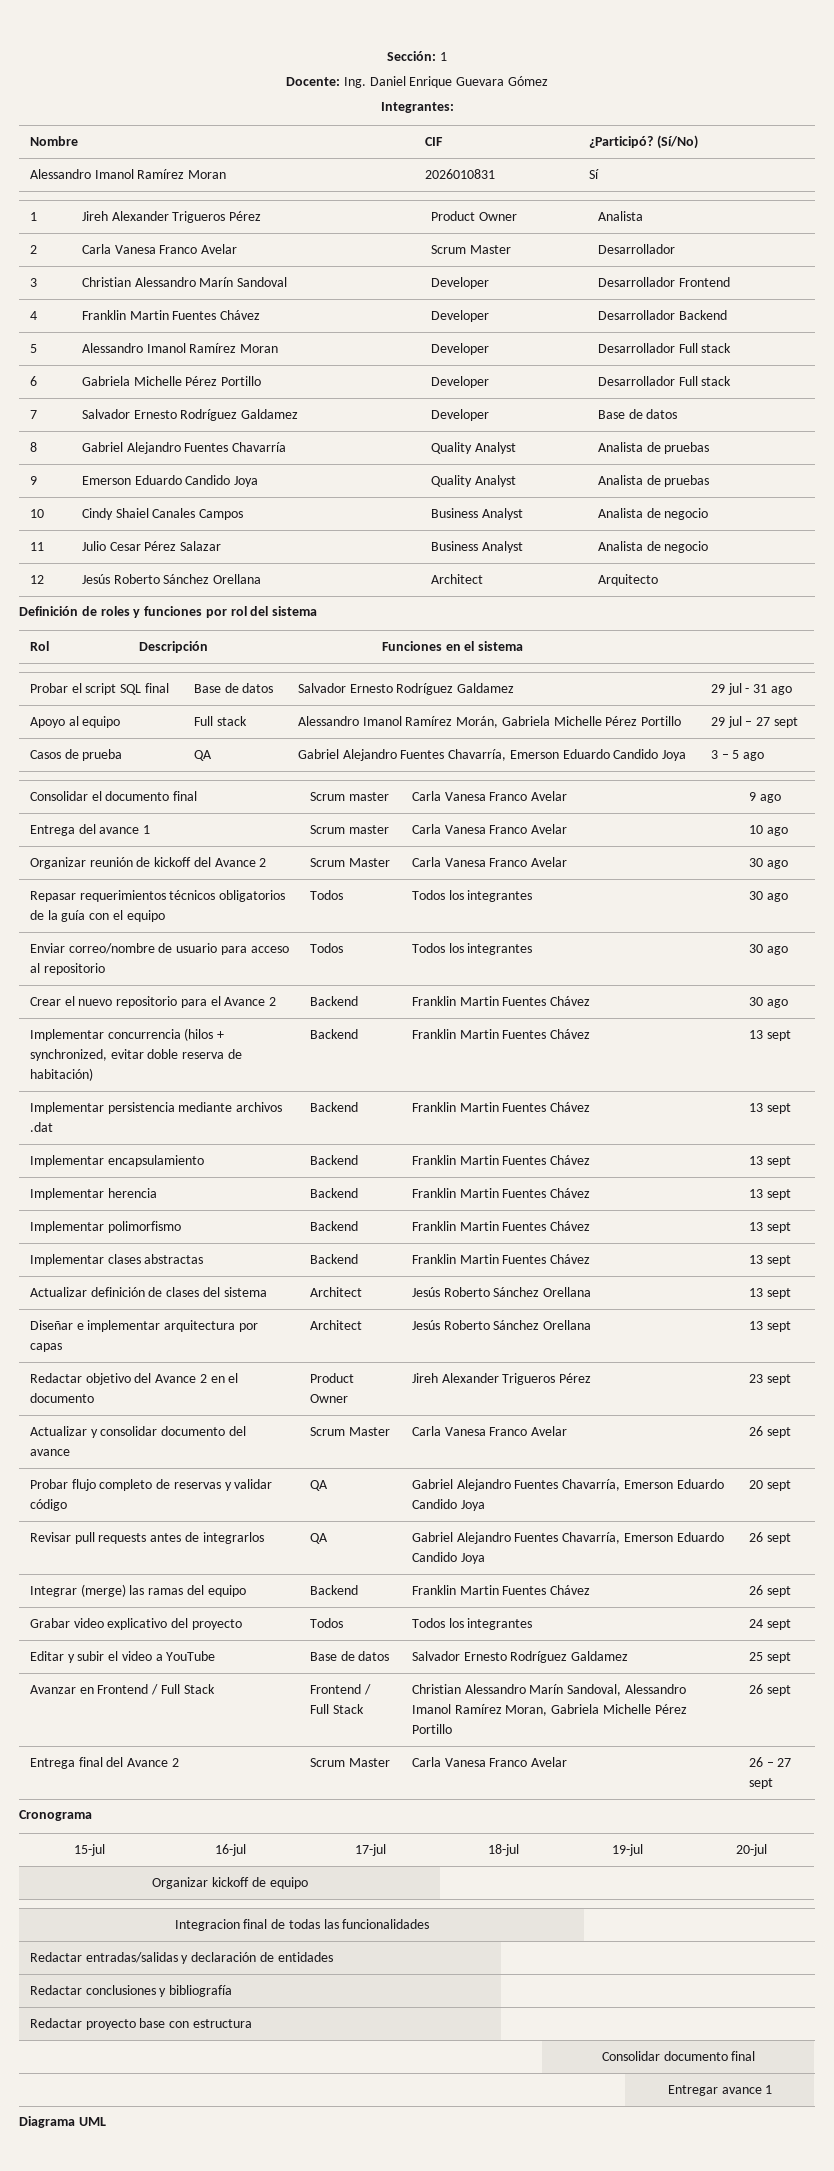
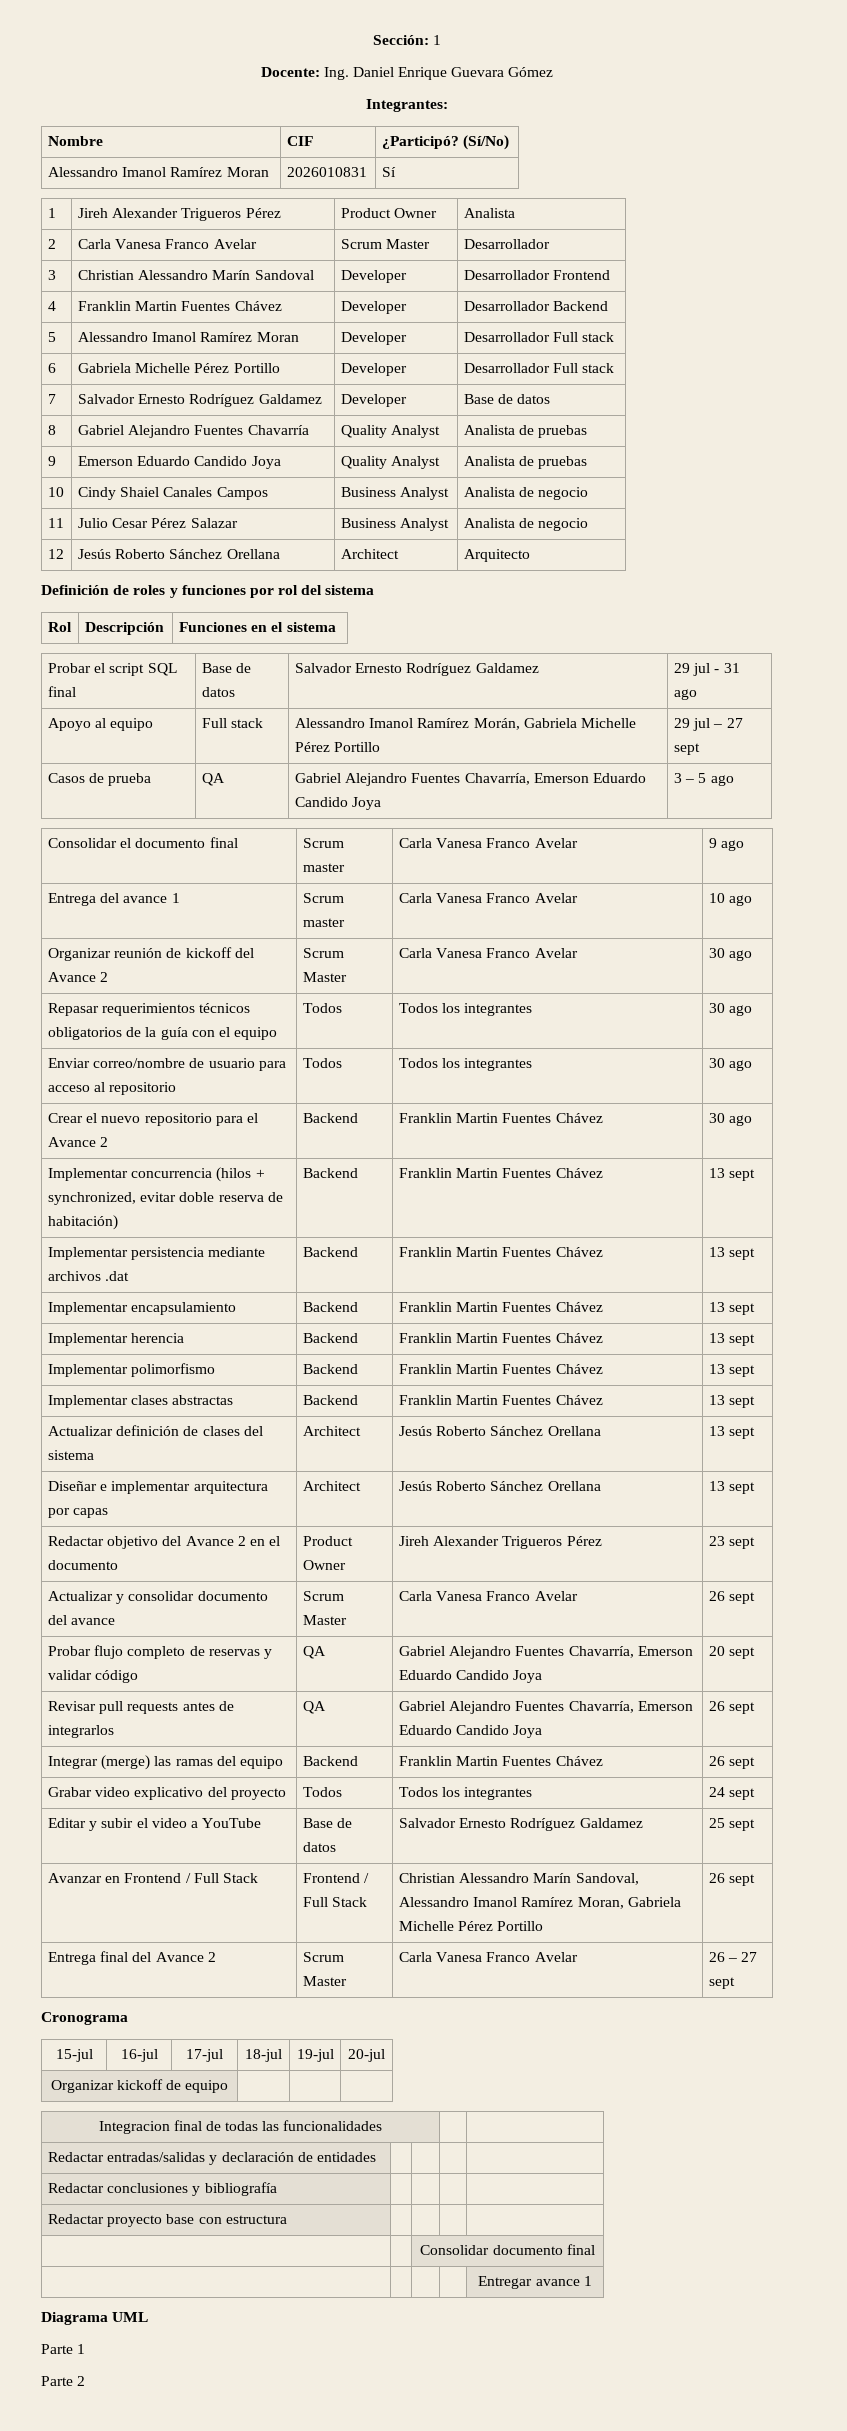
+ Parte 1
+ Parte 2

